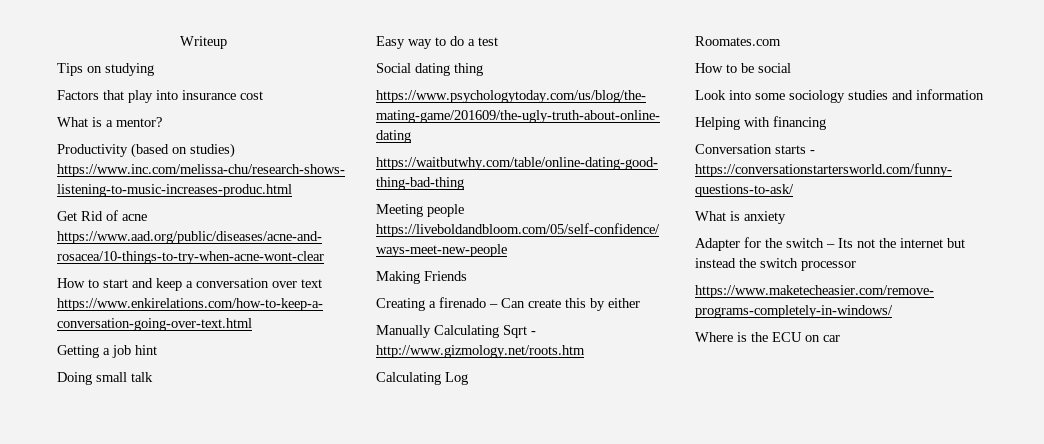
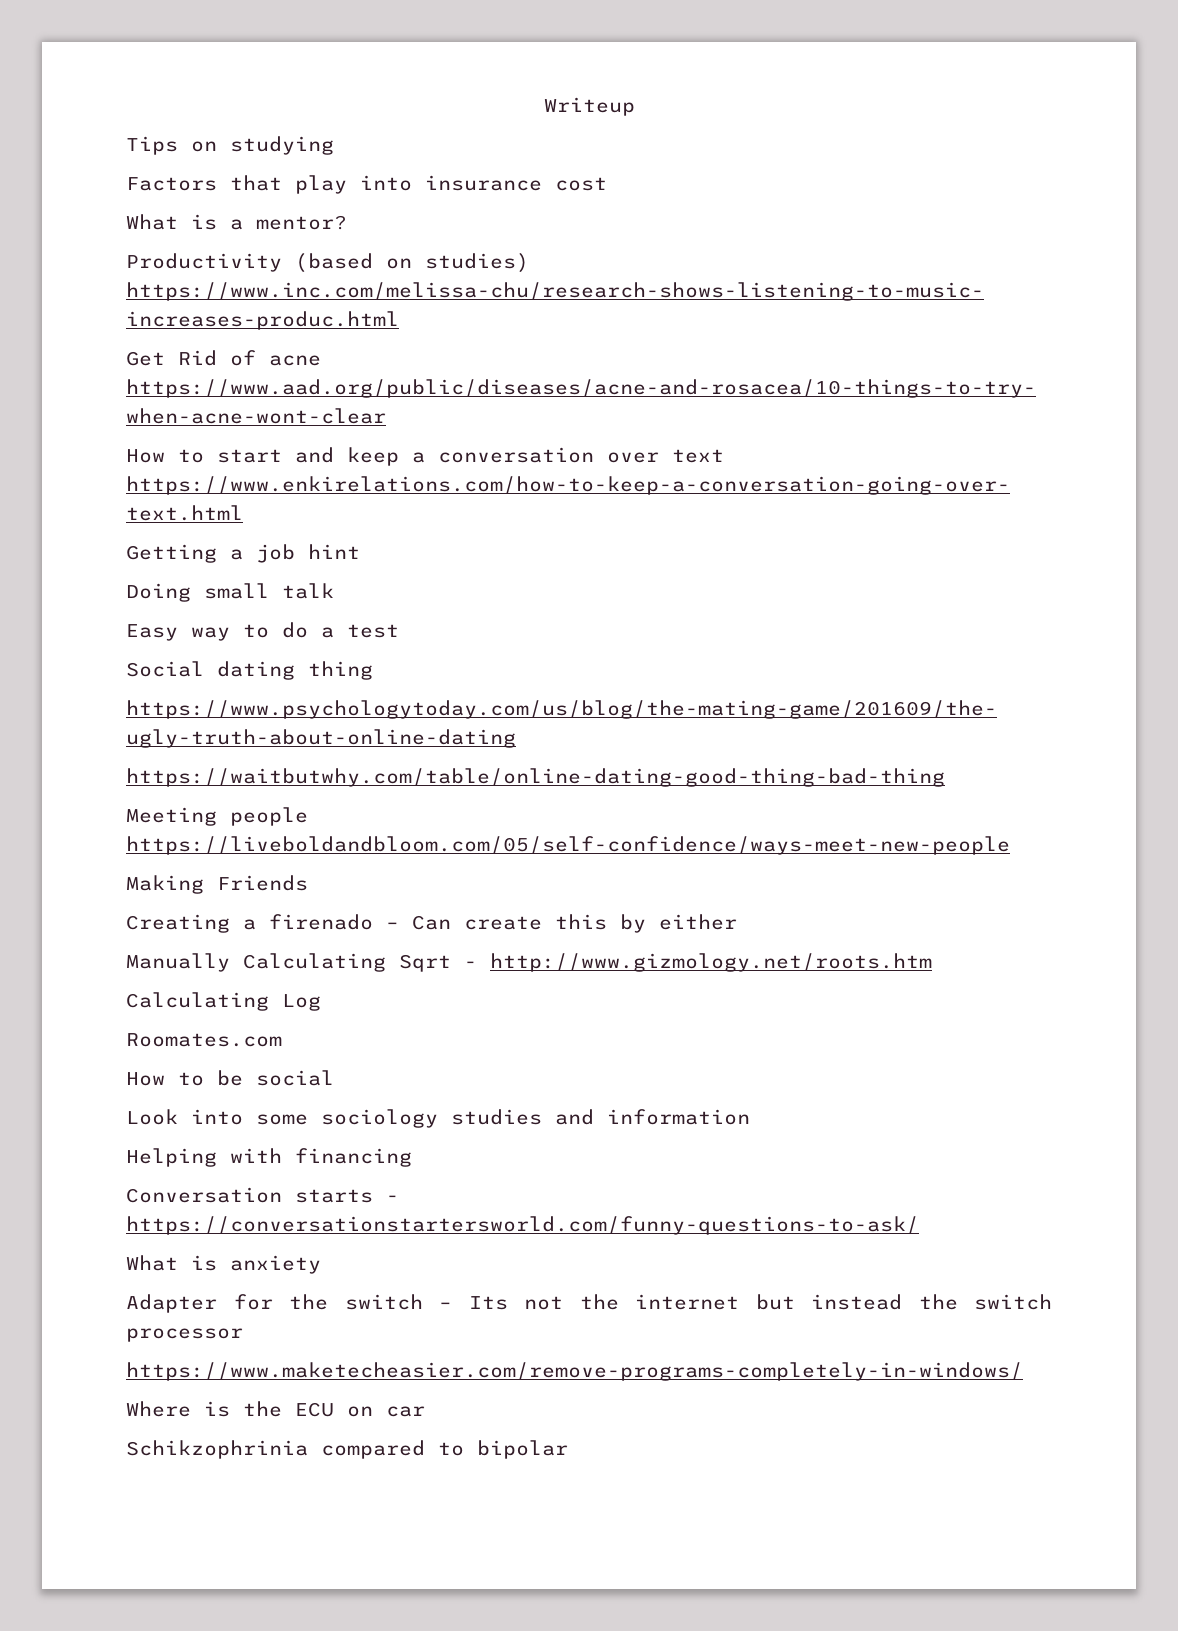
+ Schikzophrinia compared to bipolar

